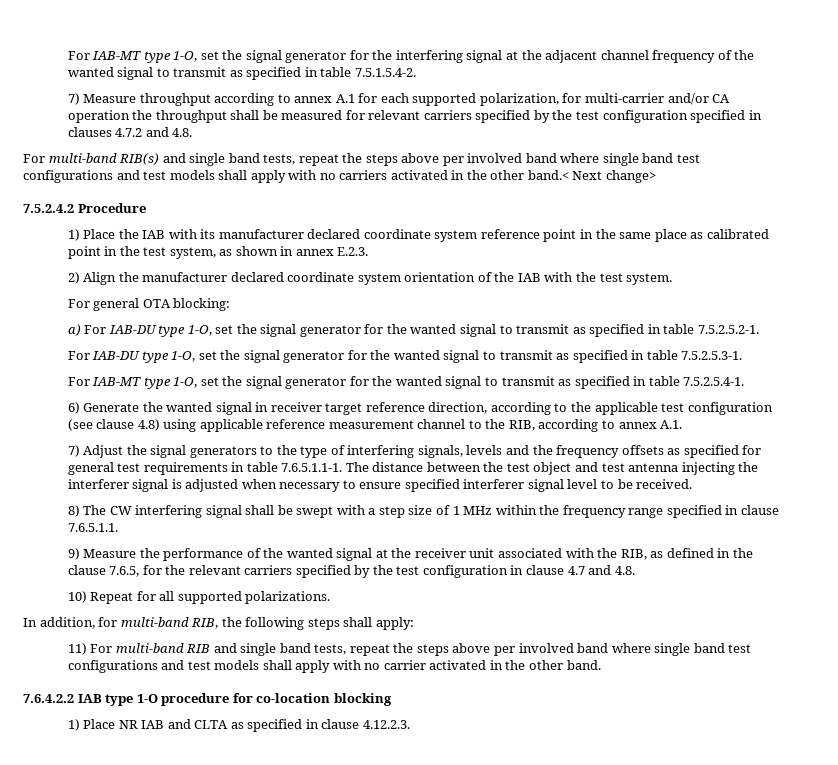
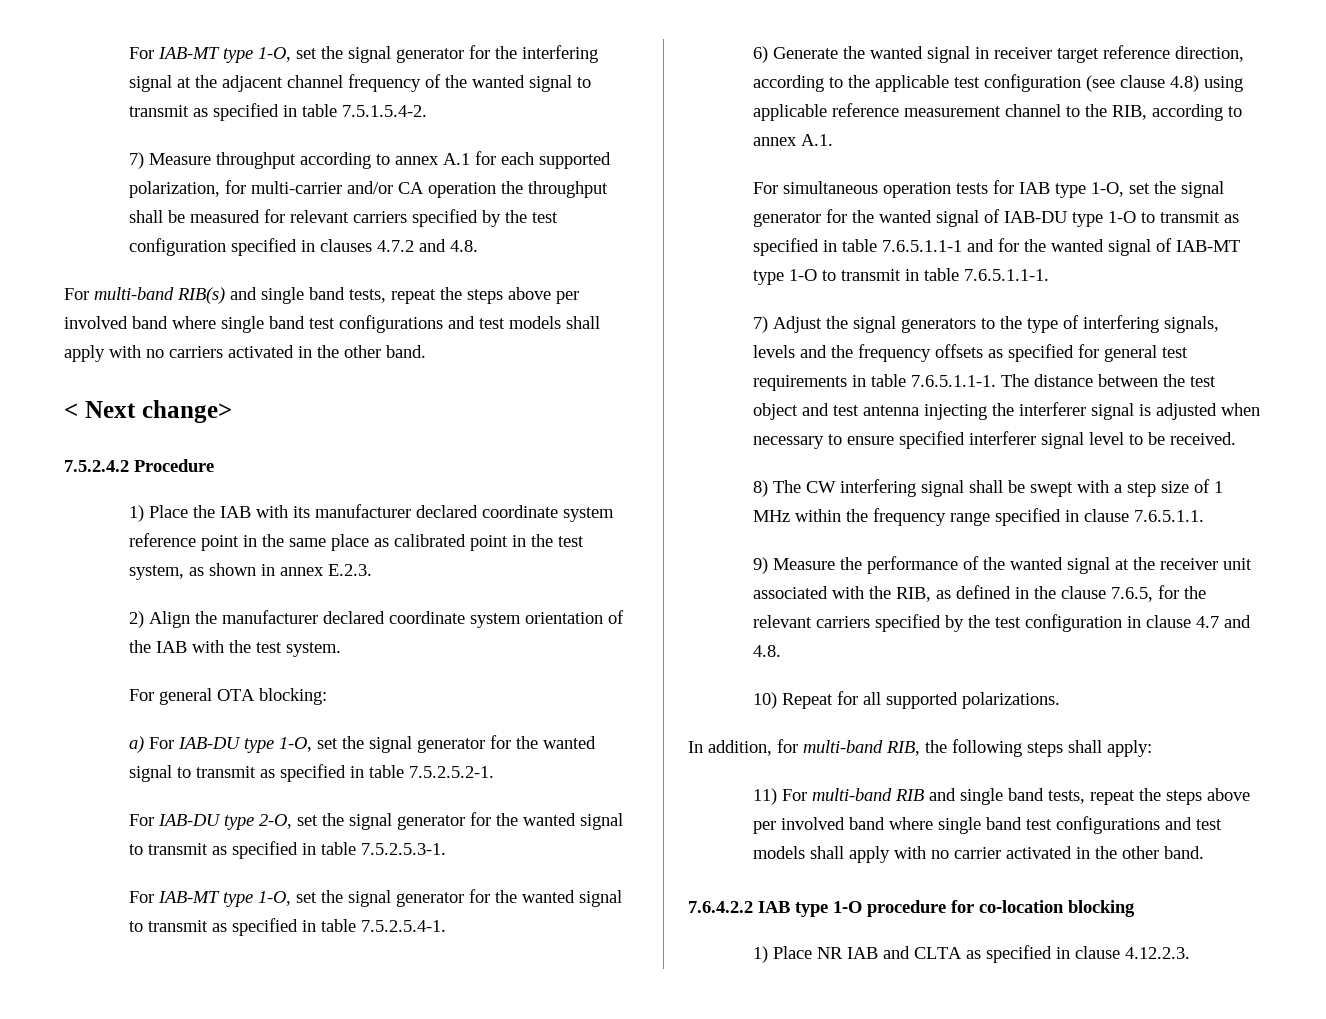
- For multi-band RIB(s) and single band tests, repeat the steps above per involved band where single band test configurations and test models shall apply with no carriers activated in the other band.< Next change>
+ For multi-band RIB(s) and single band tests, repeat the steps above per involved band where single band test configurations and test models shall apply with no carriers activated in the other band.
+ < Next change>
- For IAB-DU type 1-O, set the signal generator for the wanted signal to transmit as specified in table 7.5.2.5.3-1.
+ For IAB-DU type 2-O, set the signal generator for the wanted signal to transmit as specified in table 7.5.2.5.3-1.
+ For simultaneous operation tests for IAB type 1-O, set the signal generator for the wanted signal of IAB-DU type 1-O to transmit as specified in table 7.6.5.1.1-1 and for the wanted signal of IAB-MT type 1-O to transmit in table 7.6.5.1.1-1.

